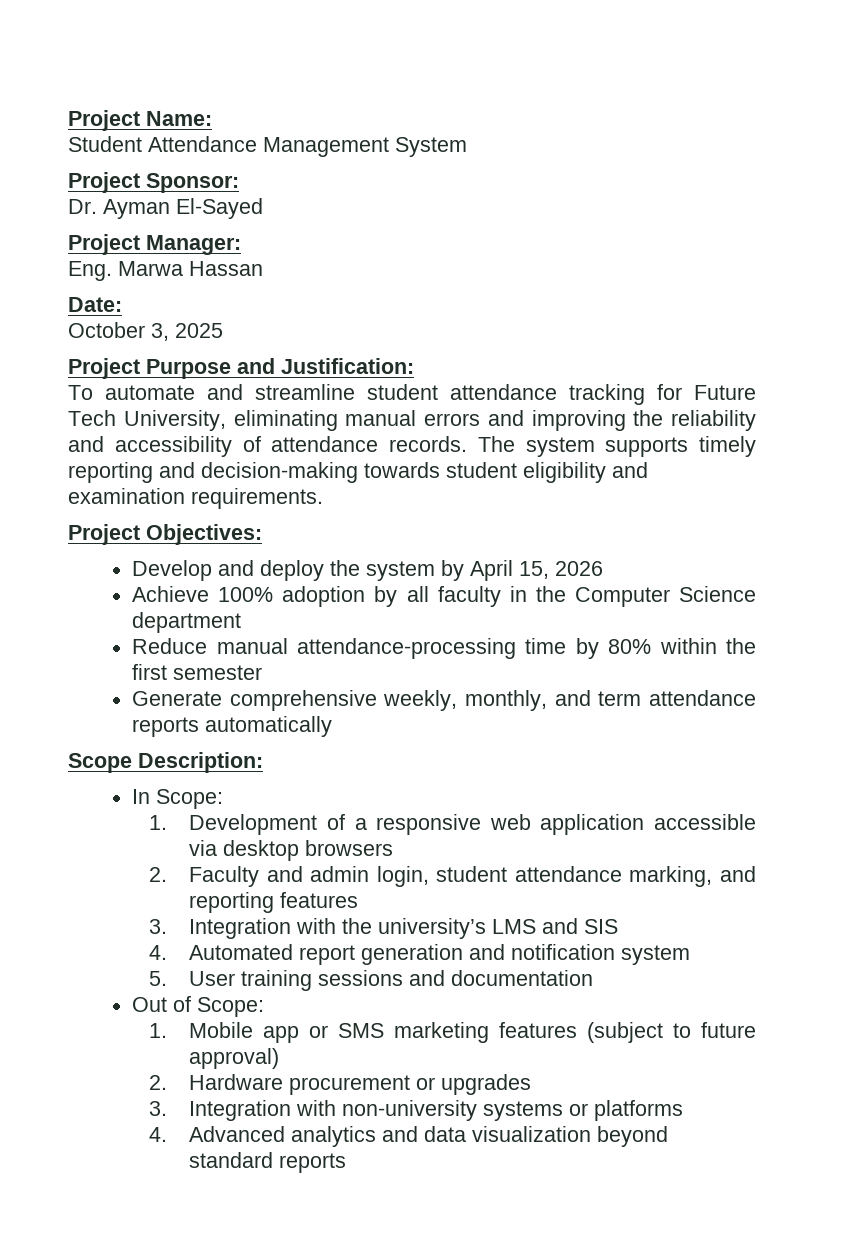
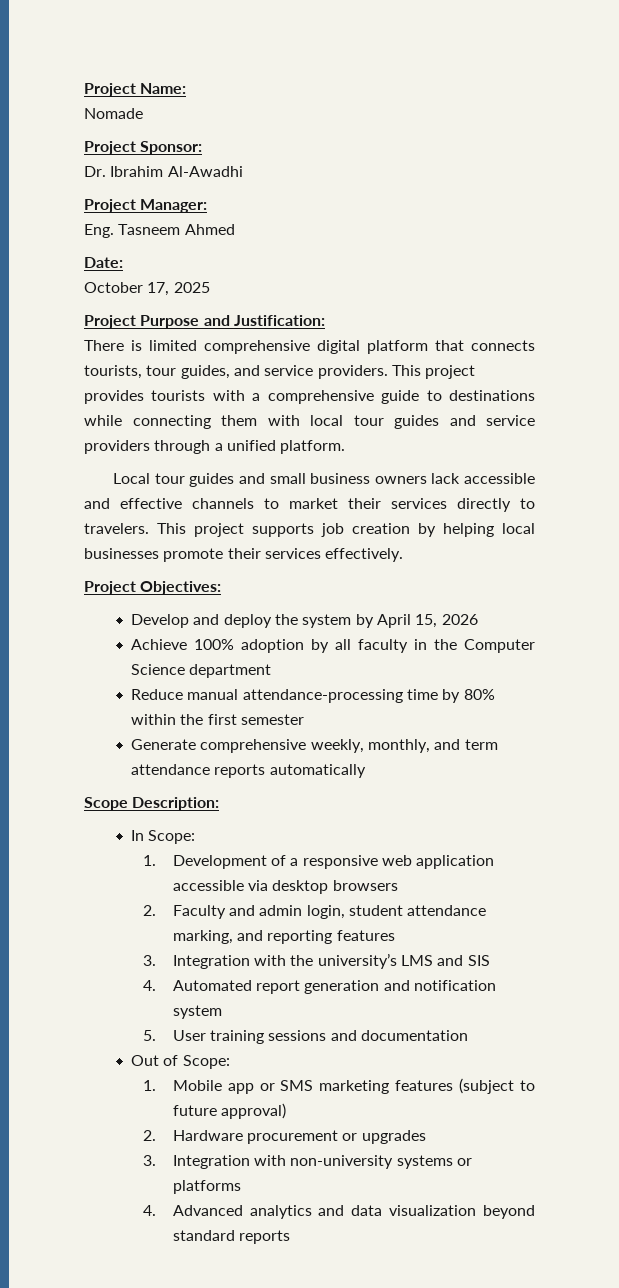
- Student Attendance Management System
+ Nomade
- Dr. Ayman El-Sayed
+ Dr. Ibrahim Al-Awadhi
- Eng. Marwa Hassan
+ Eng. Tasneem Ahmed
- October 3, 2025
+ October 17, 2025
- To automate and streamline student attendance tracking for Future Tech University, eliminating manual errors and improving the reliability and accessibility of attendance records. The system supports timely reporting and decision-making towards student eligibility and examination requirements.
+ There is limited comprehensive digital platform that connects tourists, tour guides, and service providers. This project provides tourists with a comprehensive guide to destinations while connecting them with local tour guides and service providers through a unified platform.
+ Local tour guides and small business owners lack accessible and effective channels to market their services directly to travelers. This project supports job creation by helping local businesses promote their services effectively.

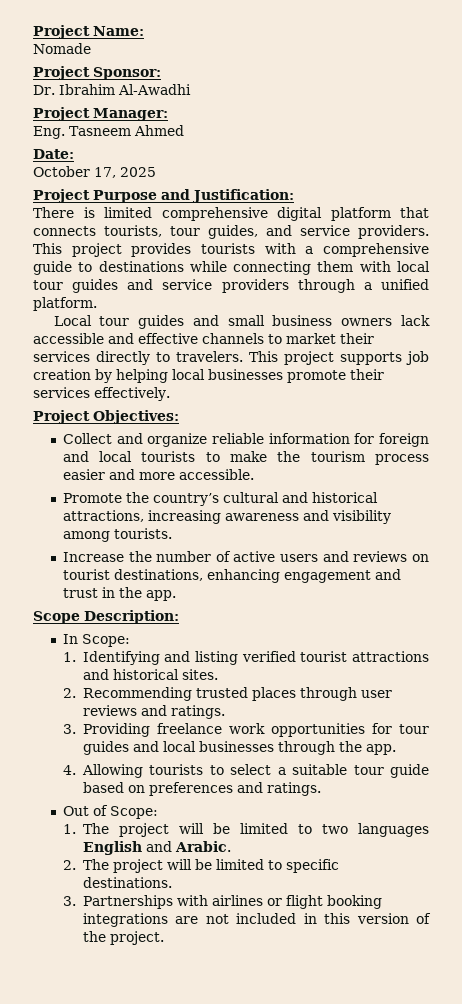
- Develop and deploy the system by April 15, 2026
- Achieve 100% adoption by all faculty in the Computer Science department
- Reduce manual attendance-processing time by 80% within the first semester
- Generate comprehensive weekly, monthly, and term attendance reports automatically
+ Collect and organize reliable information for foreign and local tourists to make the tourism process easier and more accessible.
+ Promote the country’s cultural and historical attractions, increasing awareness and visibility among tourists.
+ Increase the number of active users and reviews on tourist destinations, enhancing engagement and trust in the app.
- 1. Development of a responsive web application accessible via desktop browsers
- 2. Faculty and admin login, student attendance marking, and reporting features
- 3. Integration with the university’s LMS and SIS
- 4. Automated report generation and notification system
- 5. User training sessions and documentation
+ 1. Identifying and listing verified tourist attractions and historical sites.
+ 2. Recommending trusted places through user reviews and ratings.
+ 3. Providing freelance work opportunities for tour guides and local businesses through the app.
+ 4. Allowing tourists to select a suitable tour guide based on preferences and ratings.
  Out of Scope:
- 1. Mobile app or SMS marketing features (subject to future approval)
- 2. Hardware procurement or upgrades
- 3. Integration with non-university systems or platforms
- 4. Advanced analytics and data visualization beyond standard reports
+ 1. The project will be limited to two languages English and Arabic.
+ 2. The project will be limited to specific destinations.
+ 3. Partnerships with airlines or flight booking integrations are not included in this version of the project.

